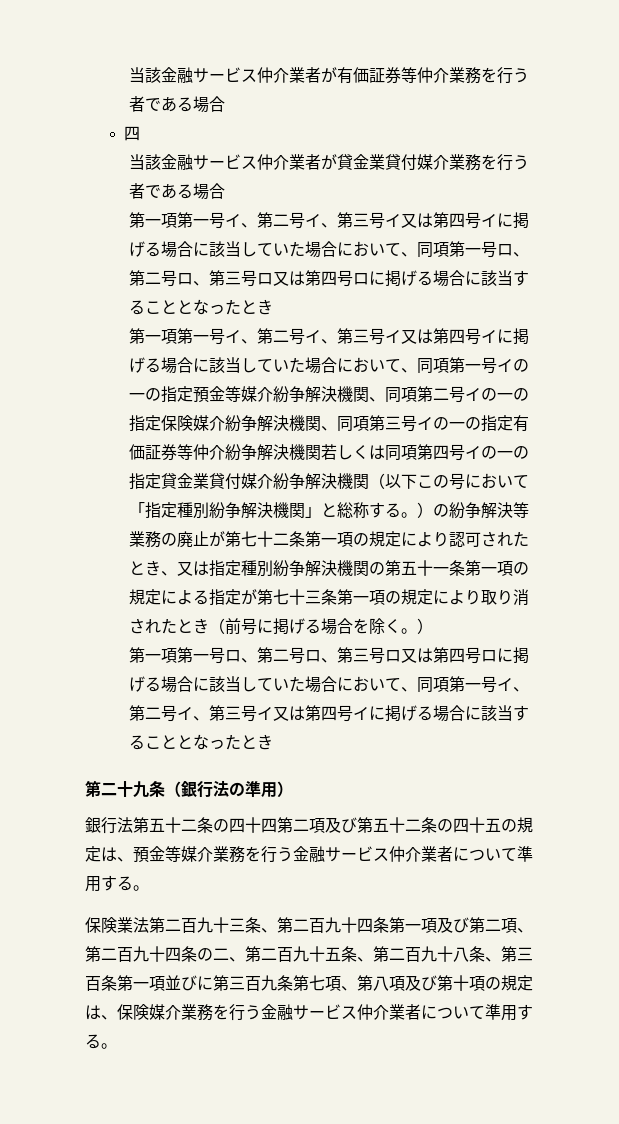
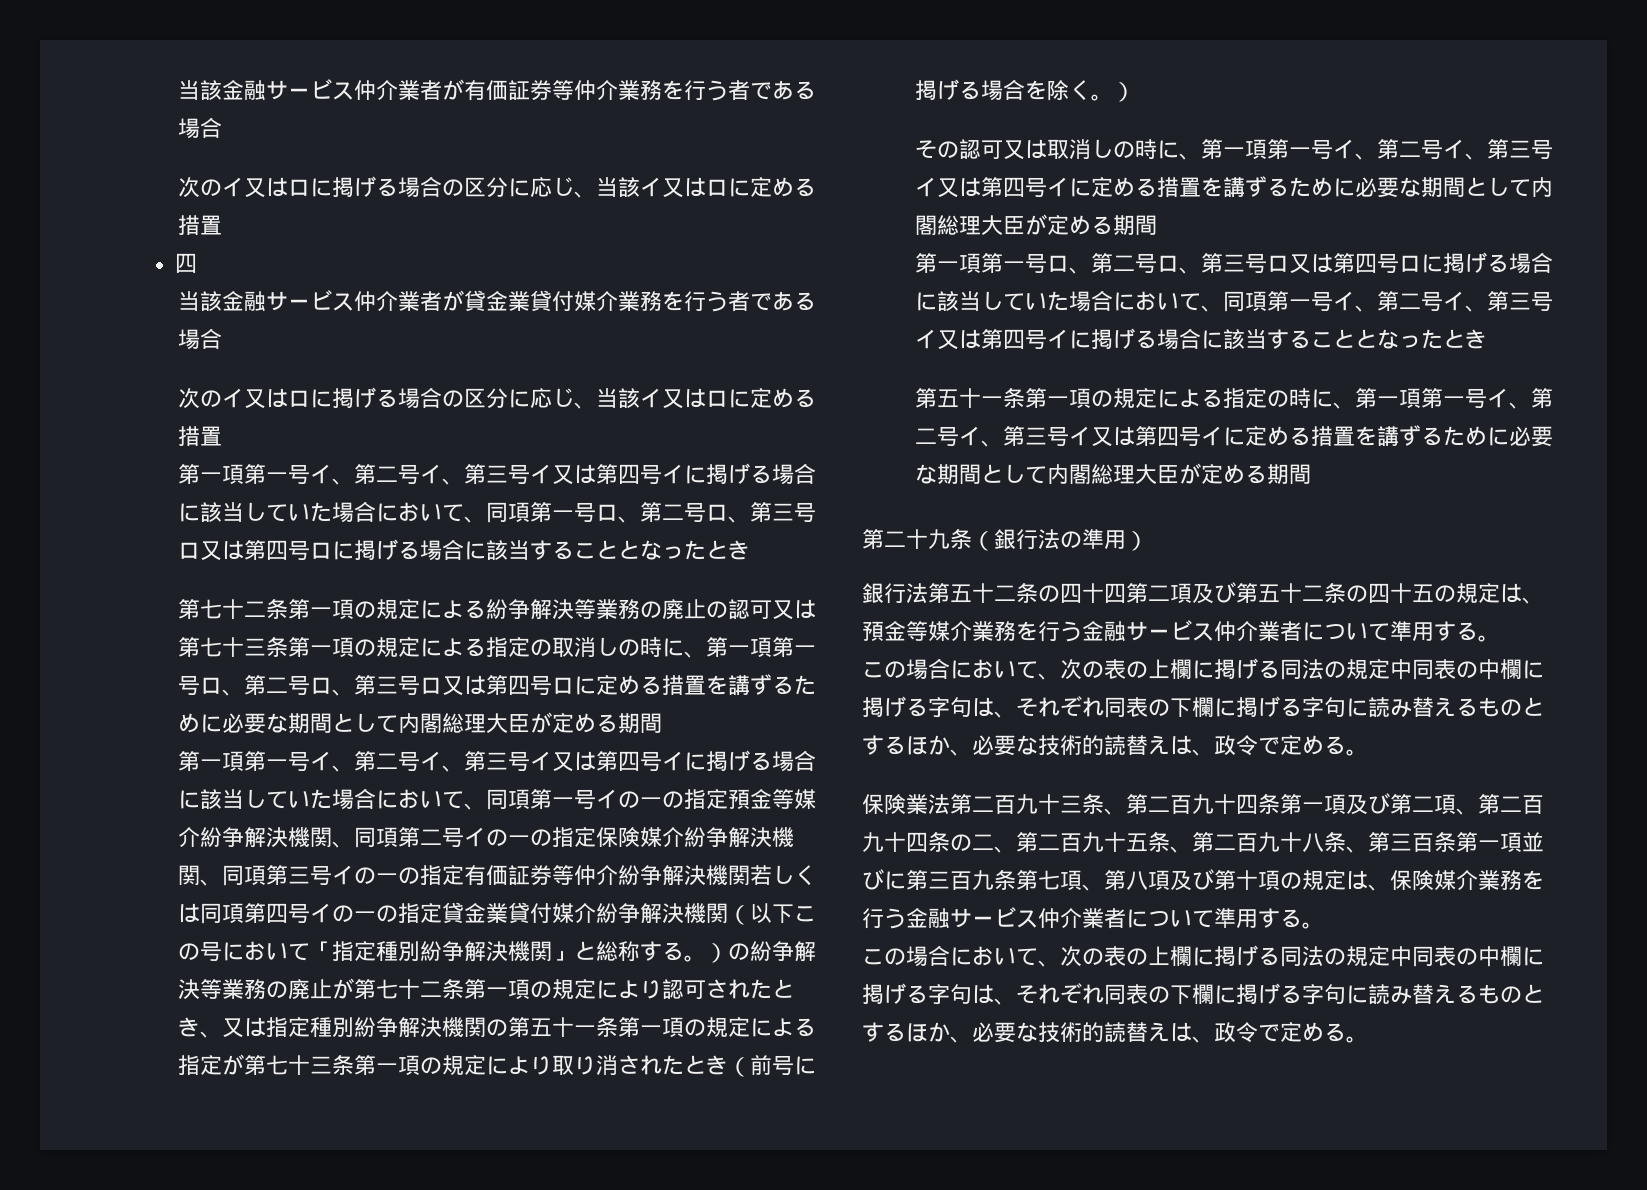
  当該金融サービス仲介業者が有価証券等仲介業務を行う者である場合
+ 次のイ又はロに掲げる場合の区分に応じ、当該イ又はロに定める措置
  当該金融サービス仲介業者が貸金業貸付媒介業務を行う者である場合
+ 次のイ又はロに掲げる場合の区分に応じ、当該イ又はロに定める措置
+ 第七十二条第一項の規定による紛争解決等業務の廃止の認可又は第七十三条第一項の規定による指定の取消しの時に、第一項第一号ロ、第二号ロ、第三号ロ又は第四号ロに定める措置を講ずるために必要な期間として内閣総理大臣が定める期間
+ その認可又は取消しの時に、第一項第一号イ、第二号イ、第三号イ又は第四号イに定める措置を講ずるために必要な期間として内閣総理大臣が定める期間
+ 第五十一条第一項の規定による指定の時に、第一項第一号イ、第二号イ、第三号イ又は第四号イに定める措置を講ずるために必要な期間として内閣総理大臣が定める期間
  銀行法第五十二条の四十四第二項及び第五十二条の四十五の規定は、預金等媒介業務を行う金融サービス仲介業者について準用する。
+ この場合において、次の表の上欄に掲げる同法の規定中同表の中欄に掲げる字句は、それぞれ同表の下欄に掲げる字句に読み替えるものとするほか、必要な技術的読替えは、政令で定める。
  保険業法第二百九十三条、第二百九十四条第一項及び第二項、第二百九十四条の二、第二百九十五条、第二百九十八条、第三百条第一項並びに第三百九条第七項、第八項及び第十項の規定は、保険媒介業務を行う金融サービス仲介業者について準用する。
+ この場合において、次の表の上欄に掲げる同法の規定中同表の中欄に掲げる字句は、それぞれ同表の下欄に掲げる字句に読み替えるものとするほか、必要な技術的読替えは、政令で定める。

